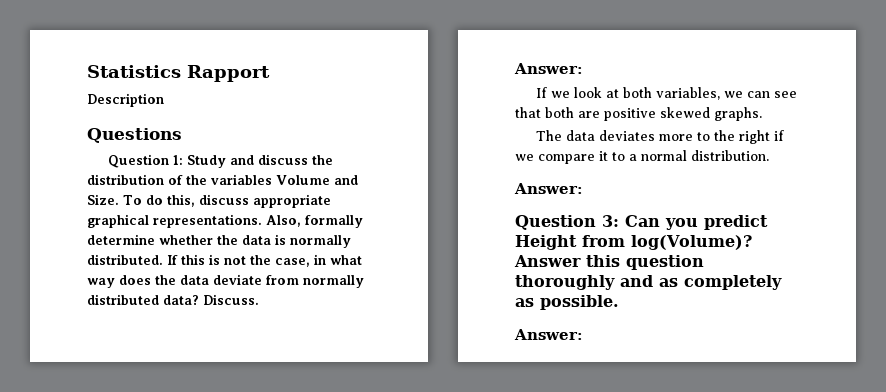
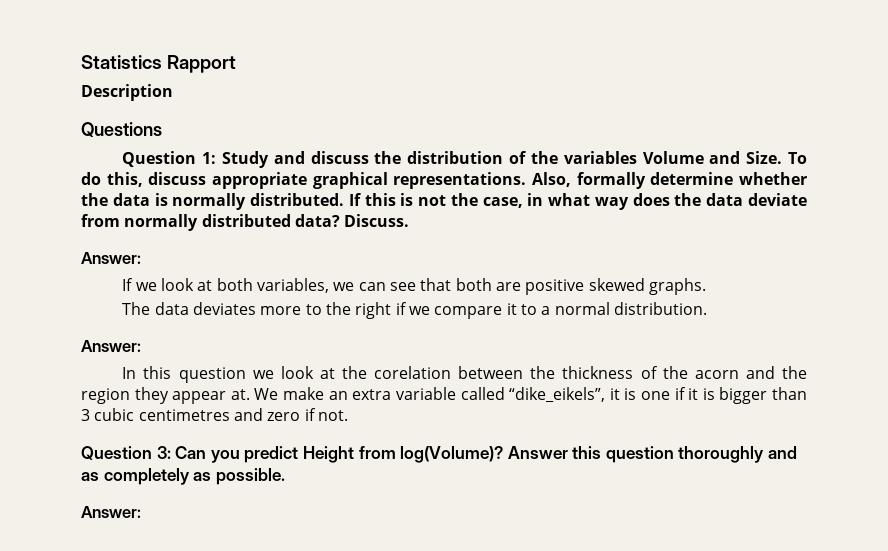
+ In this question we look at the corelation between the thickness of the acorn and the region they appear at. We make an extra variable called “dike_eikels”, it is one if it is bigger than 3 cubic centimetres and zero if not.

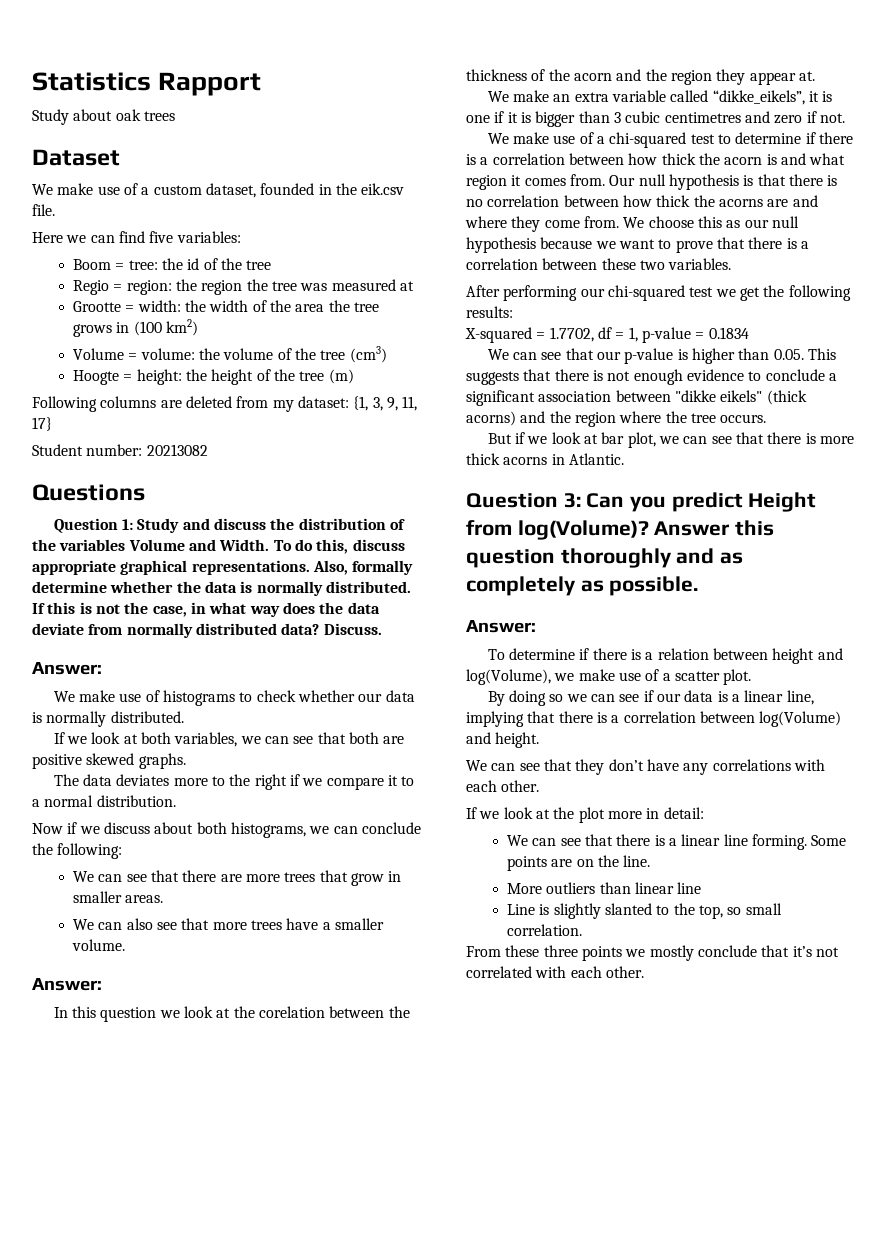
- Description
+ Study about oak trees
+ Dataset
+ We make use of a custom dataset, founded in the eik.csv file.
+ Here we can find five variables:
+ Boom = tree: the id of the tree
+ Regio = region: the region the tree was measured at
+ Grootte = width: the width of the area the tree grows in (100 km2)
+ Volume = volume: the volume of the tree (cm3)
+ Hoogte = height: the height of the tree (m)
+ Following columns are deleted from my dataset: {1, 3, 9, 11, 17}
+ Student number: 20213082
- Question 1: Study and discuss the distribution of the variables Volume and Size.
+ Question 1: Study and discuss the distribution of the variables Volume and Width.
+ We make use of histograms to check whether our data is normally distributed.
+ Now if we discuss about both histograms, we can conclude the following:
+ We can see that there are more trees that grow in smaller areas.
+ We can also see that more trees have a smaller volume.
- In this question we look at the corelation between the thickness of the acorn and the region they appear at. We make an extra variable called “dike_eikels”, it is one if it is bigger than 3 cubic centimetres and zero if not.
+ In this question we look at the corelation between the thickness of the acorn and the region they appear at.
+ We make an extra variable called “dikke_eikels”, it is one if it is bigger than 3 cubic centimetres and zero if not.
+ We make use of a chi-squared test to determine if there is a correlation between how thick the acorn is and what region it comes from. Our null hypothesis is that there is no correlation between how thick the acorns are and where they come from. We choose this as our null hypothesis because we want to prove that there is a correlation between these two variables.
+ After performing our chi-squared test we get the following results:
+ X-squared = 1.7702, df = 1, p-value = 0.1834
+ We can see that our p-value is higher than 0.05. This suggests that there is not enough evidence to conclude a significant association between "dikke eikels" (thick acorns) and the region where the tree occurs.
+ But if we look at bar plot, we can see that there is more thick acorns in Atlantic.
+ To determine if there is a relation between height and log(Volume), we make use of a scatter plot.
+ By doing so we can see if our data is a linear line, implying that there is a correlation between log(Volume) and height.
+ We can see that they don’t have any correlations with each other.
+ If we look at the plot more in detail:
+ We can see that there is a linear line forming. Some points are on the line.
+ More outliers than linear line
+ Line is slightly slanted to the top, so small correlation.
+ From these three points we mostly conclude that it’s not correlated with each other.

